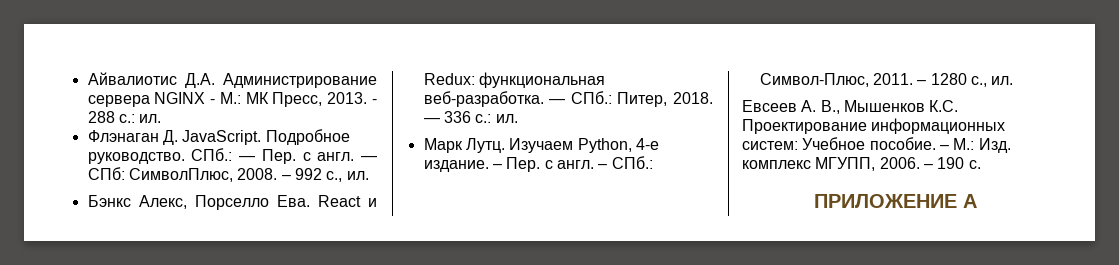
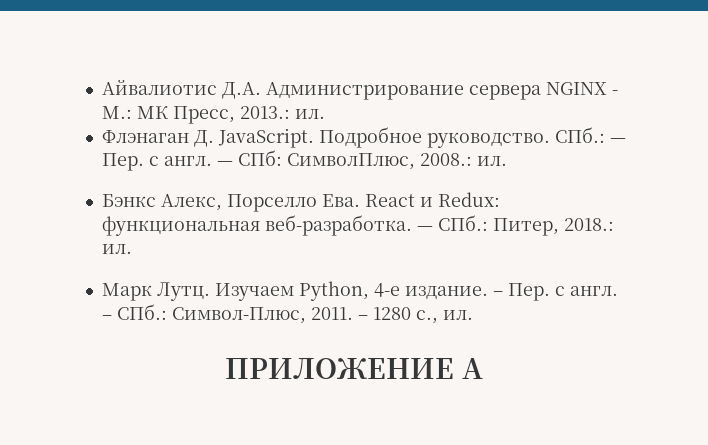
- Айвалиотис Д.А. Администрирование сервера NGINX - М.: МК Пресс, 2013. - 288 с.: ил.
+ Айвалиотис Д.А. Администрирование сервера NGINX - М.: МК Пресс, 2013.: ил.
- — СПб: СимволПлюс, 2008. – 992 с., ил.
+ — СПб: СимволПлюс, 2008.: ил.
- — СПб.: Питер, 2018. — 336 с.: ил.
+ — СПб.: Питер, 2018.: ил.
- Евсеев А. В., Мышенков К.С. Проектирование информационных систем: Учебное пособие. – М.: Изд. комплекс МГУПП, 2006. – 190 с.

